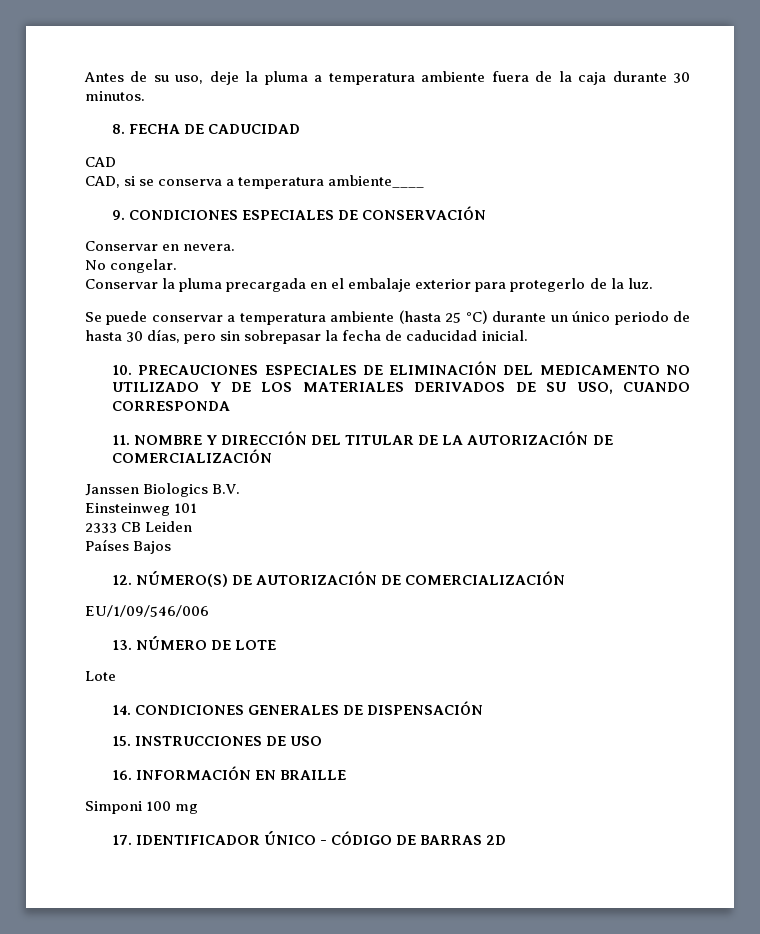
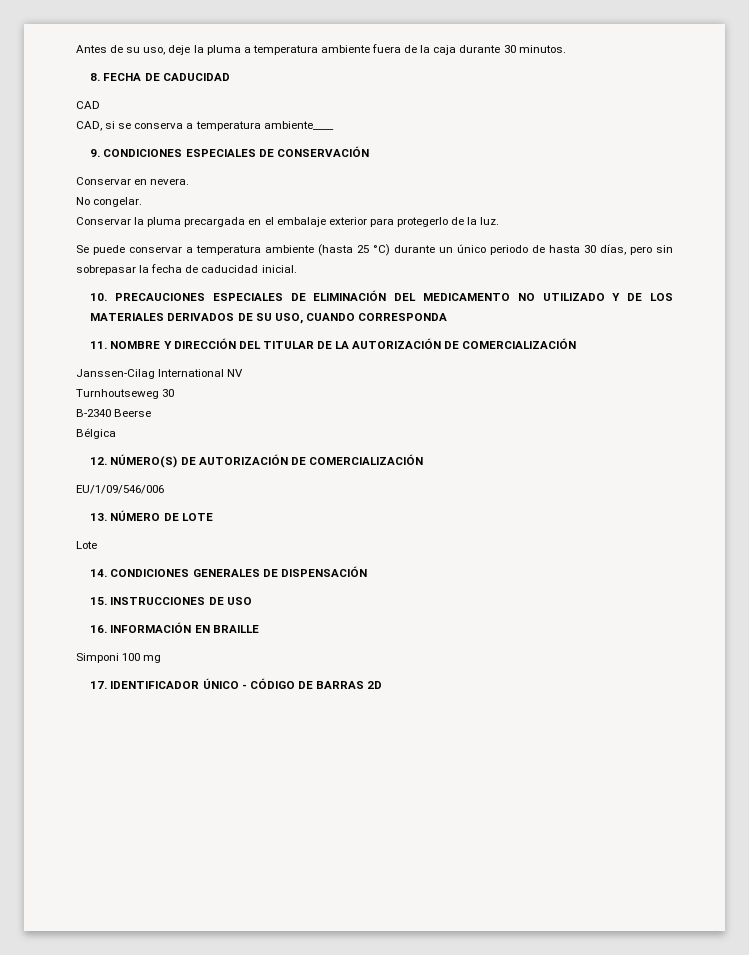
- Janssen Biologics B.V.
- Einsteinweg 101
- 2333 CB Leiden
- Países Bajos
+ Janssen-Cilag International NV
+ Turnhoutseweg 30
+ B-2340 Beerse
+ Bélgica

